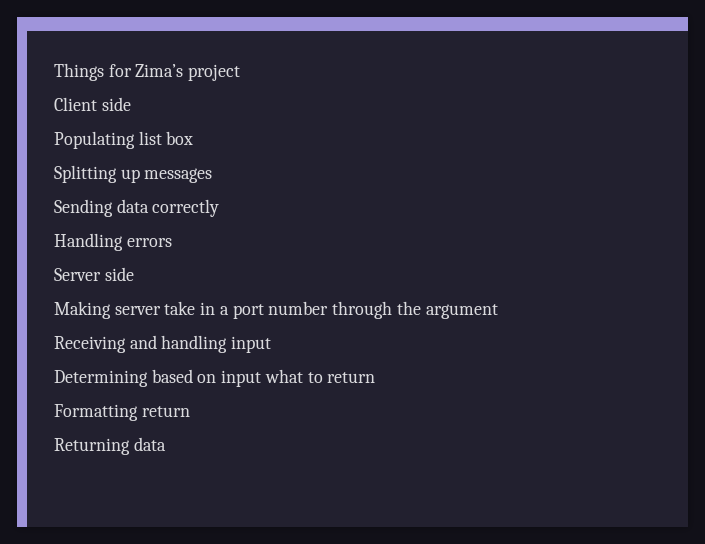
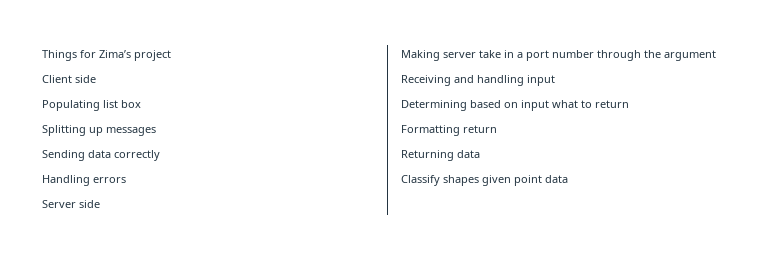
+ Classify shapes given point data

